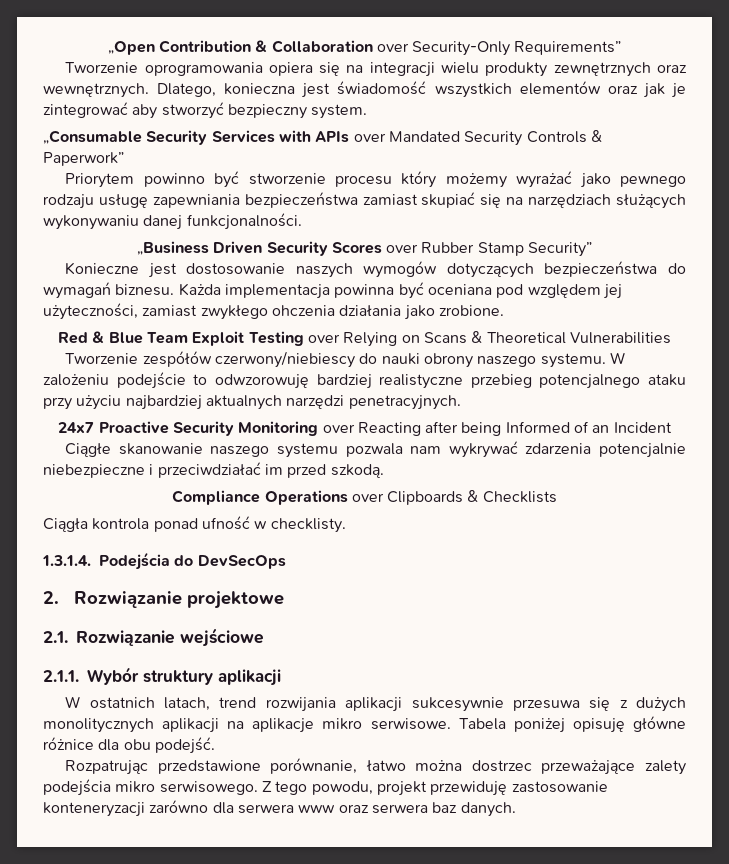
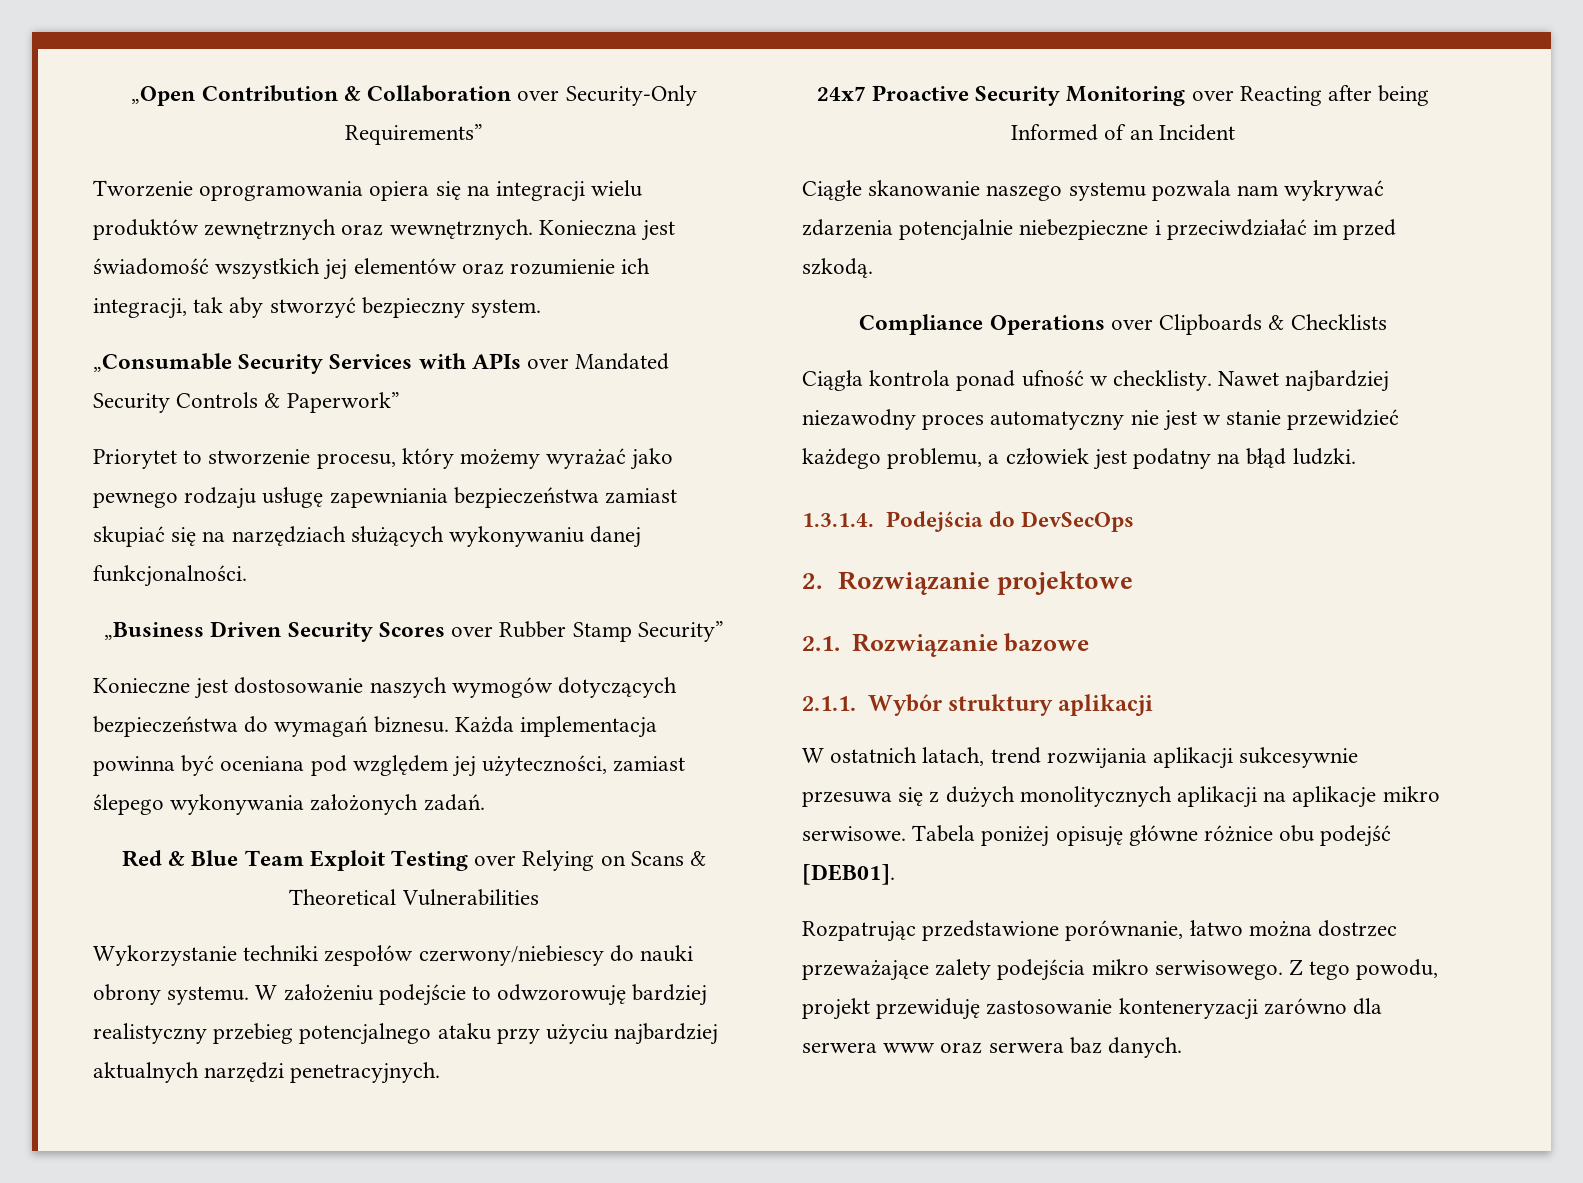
- Tworzenie oprogramowania opiera się na integracji wielu produkty zewnętrznych oraz wewnętrznych.
+ Tworzenie oprogramowania opiera się na integracji wielu produktów zewnętrznych oraz wewnętrznych.
- Dlatego, konieczna jest świadomość wszystkich elementów oraz jak je zintegrować aby stworzyć bezpieczny system.
+ Konieczna jest świadomość wszystkich jej elementów oraz rozumienie ich integracji, tak aby stworzyć bezpieczny system.
- Priorytem powinno być stworzenie procesu który możemy wyrażać jako pewnego rodzaju usługę zapewniania bezpieczeństwa zamiast skupiać się na narzędziach służących wykonywaniu danej funkcjonalności.
+ Priorytet to stworzenie procesu, który możemy wyrażać jako pewnego rodzaju usługę zapewniania bezpieczeństwa zamiast skupiać się na narzędziach służących wykonywaniu danej funkcjonalności.
- Każda implementacja powinna być oceniana pod względem jej użyteczności, zamiast zwykłego ohczenia działania jako zrobione.
+ Każda implementacja powinna być oceniana pod względem jej użyteczności, zamiast ślepego wykonywania założonych zadań.
- Tworzenie zespółów czerwony/niebiescy do nauki obrony naszego systemu.
+ Wykorzystanie techniki zespołów czerwony/niebiescy do nauki obrony systemu.
- W zalożeniu podejście to odwzorowuję bardziej realistyczne przebieg potencjalnego ataku przy użyciu najbardziej aktualnych narzędzi penetracyjnych.
+ W założeniu podejście to odwzorowuję bardziej realistyczny przebieg potencjalnego ataku przy użyciu najbardziej aktualnych narzędzi penetracyjnych.
+ Nawet najbardziej niezawodny proces automatyczny nie jest w stanie przewidzieć każdego problemu, a człowiek jest podatny na błąd ludzki.
- 2.1. Rozwiązanie wejściowe
+ 2.1. Rozwiązanie bazowe
- Tabela poniżej opisuję główne różnice dla obu podejść.
+ Tabela poniżej opisuję główne różnice obu podejść [DEB01].

